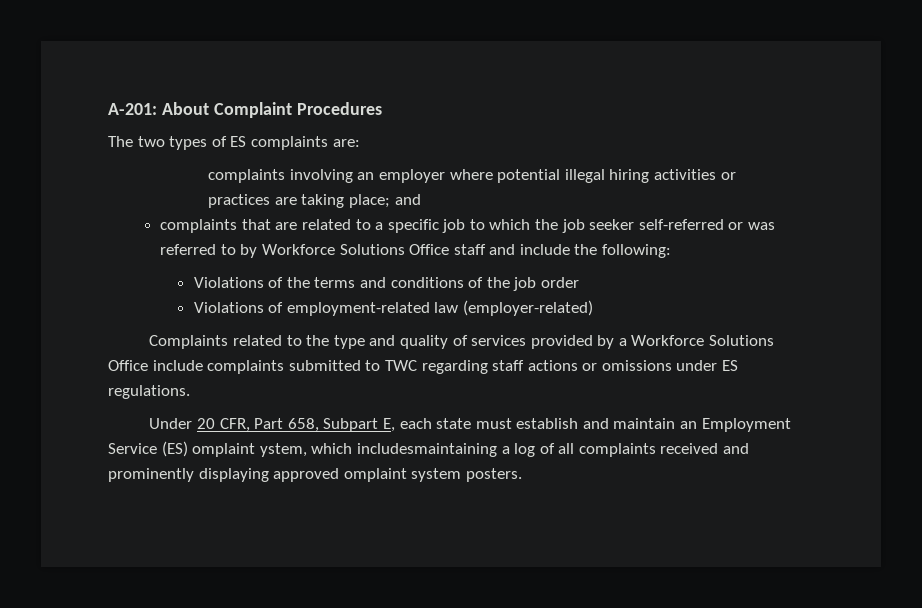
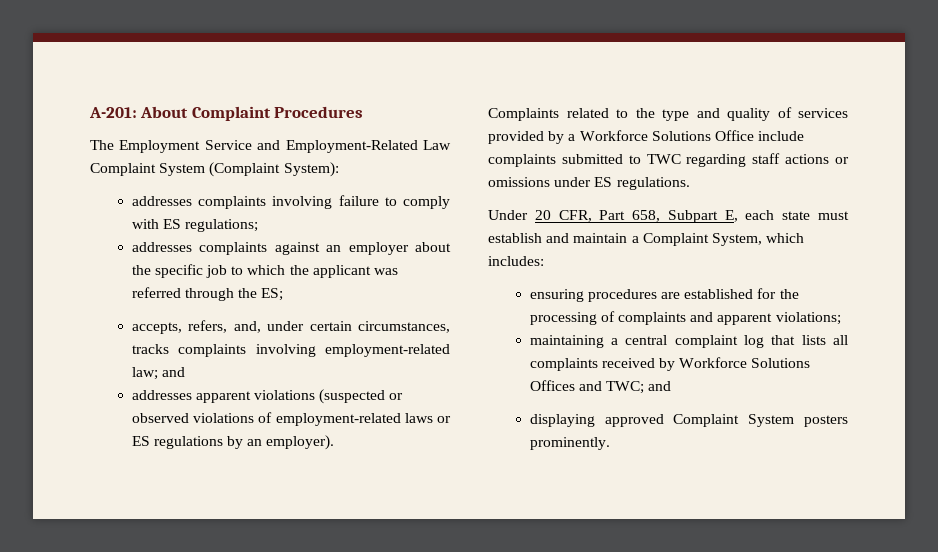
- The two types of ES complaints are:
- complaints involving an employer where potential illegal hiring activities or practices are taking place; and
- complaints that are related to a specific job to which the job seeker self-referred or was referred to by Workforce Solutions Office staff and include the following:
- Violations of the terms and conditions of the job order
- Violations of employment-related law (employer-related)
+ The Employment Service and Employment-Related Law Complaint System (Complaint System):
+ addresses complaints involving failure to comply with ES regulations;
+ addresses complaints against an employer about the specific job to which the applicant was referred through the ES;
+ accepts, refers, and, under certain circumstances, tracks complaints involving employment-related law; and
+ addresses apparent violations (suspected or observed violations of employment-related laws or ES regulations by an employer).
- Under 20 CFR, Part 658, Subpart E, each state must establish and maintain an Employment Service (ES) omplaint ystem, which includesmaintaining a log of all complaints received and prominently displaying approved omplaint system posters.
+ Under 20 CFR, Part 658, Subpart E, each state must establish and maintain a Complaint System, which includes:
+ ensuring procedures are established for the processing of complaints and apparent violations;
+ maintaining a central complaint log that lists all complaints received by Workforce Solutions Offices and TWC; and
+ displaying approved Complaint System posters prominently.

